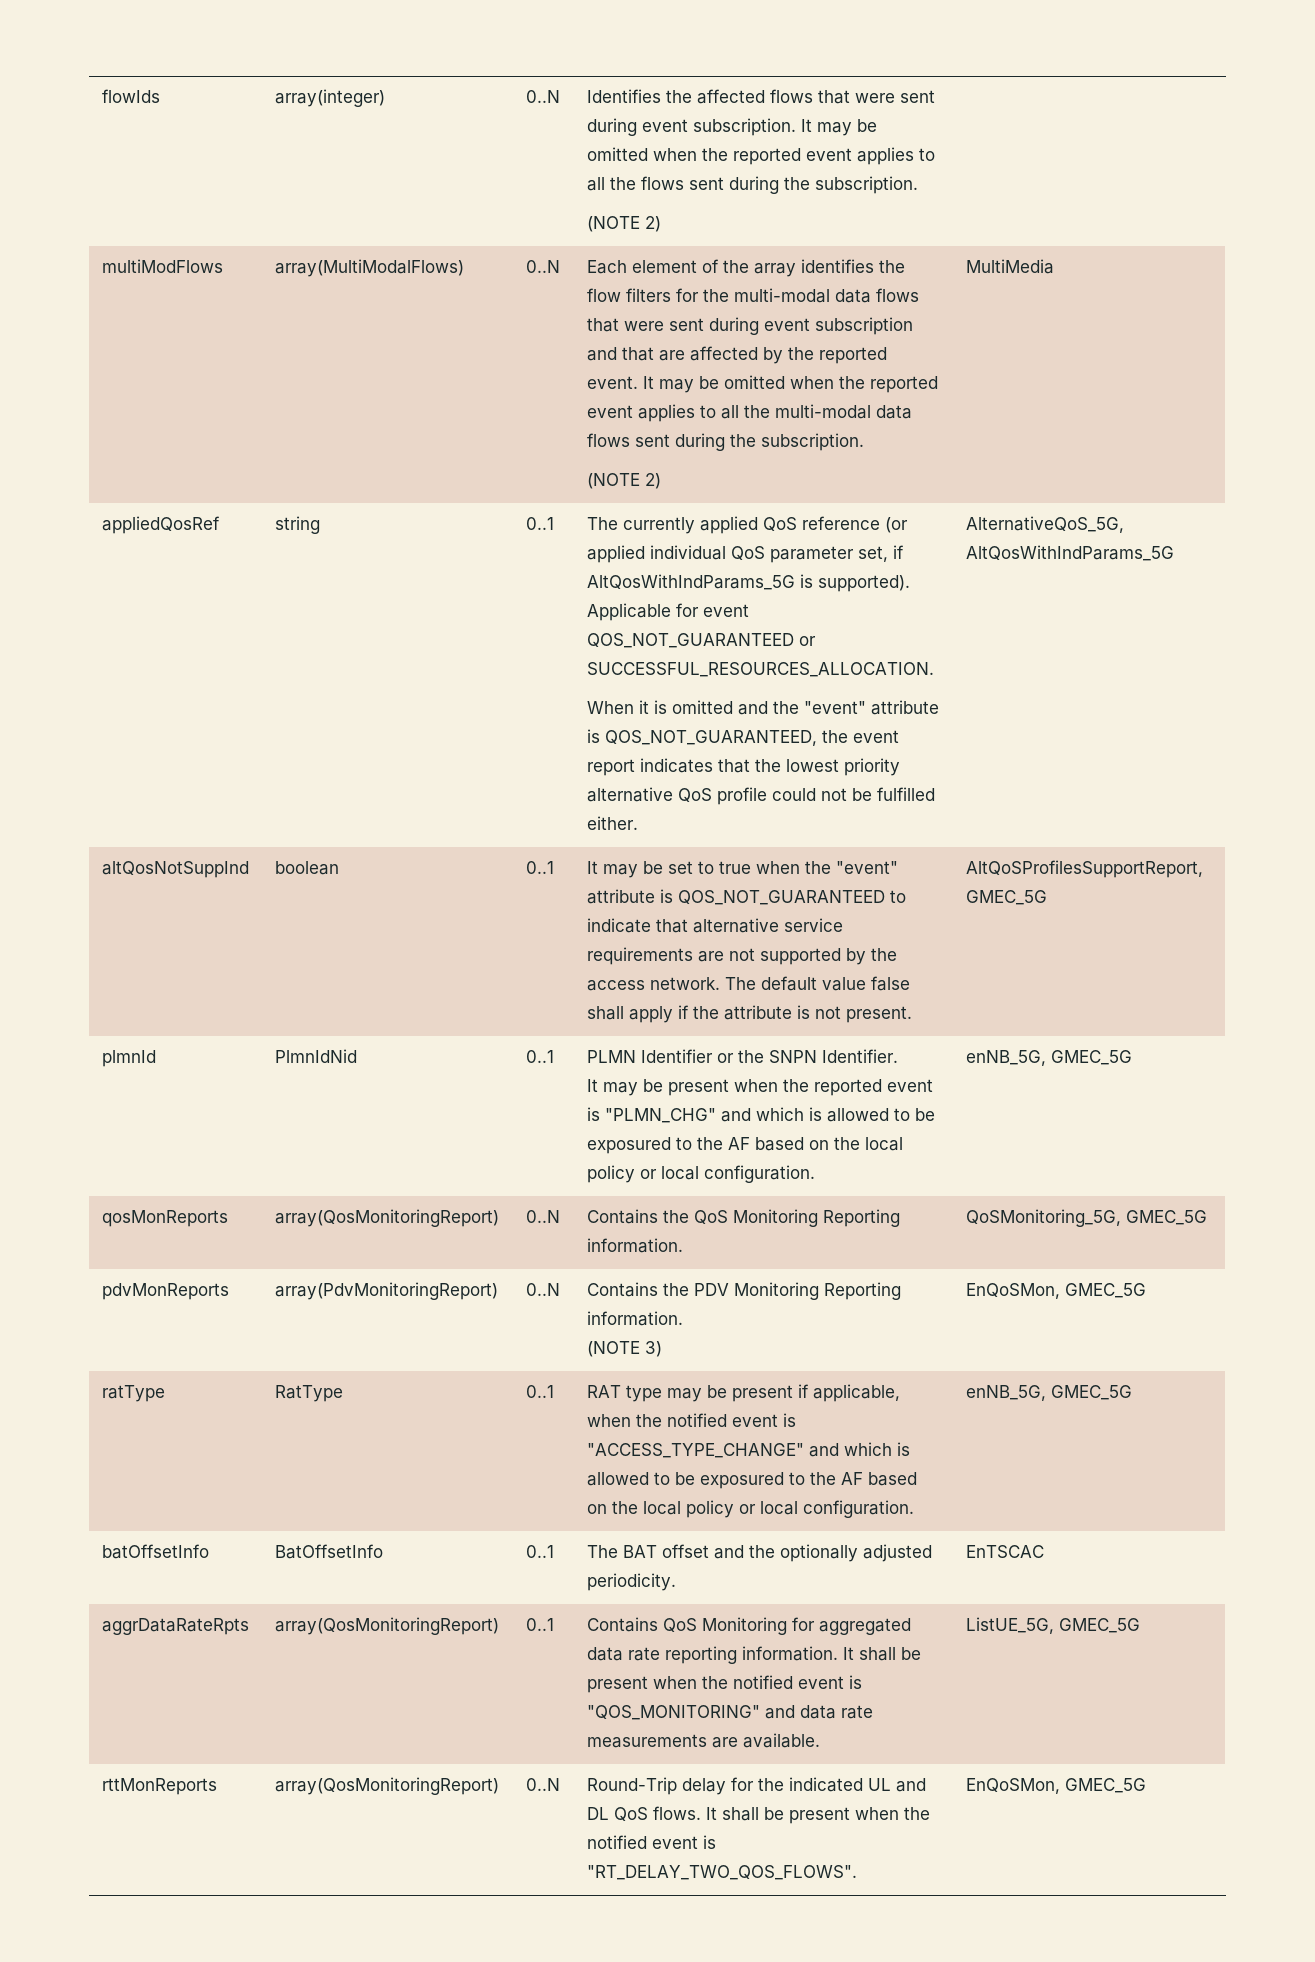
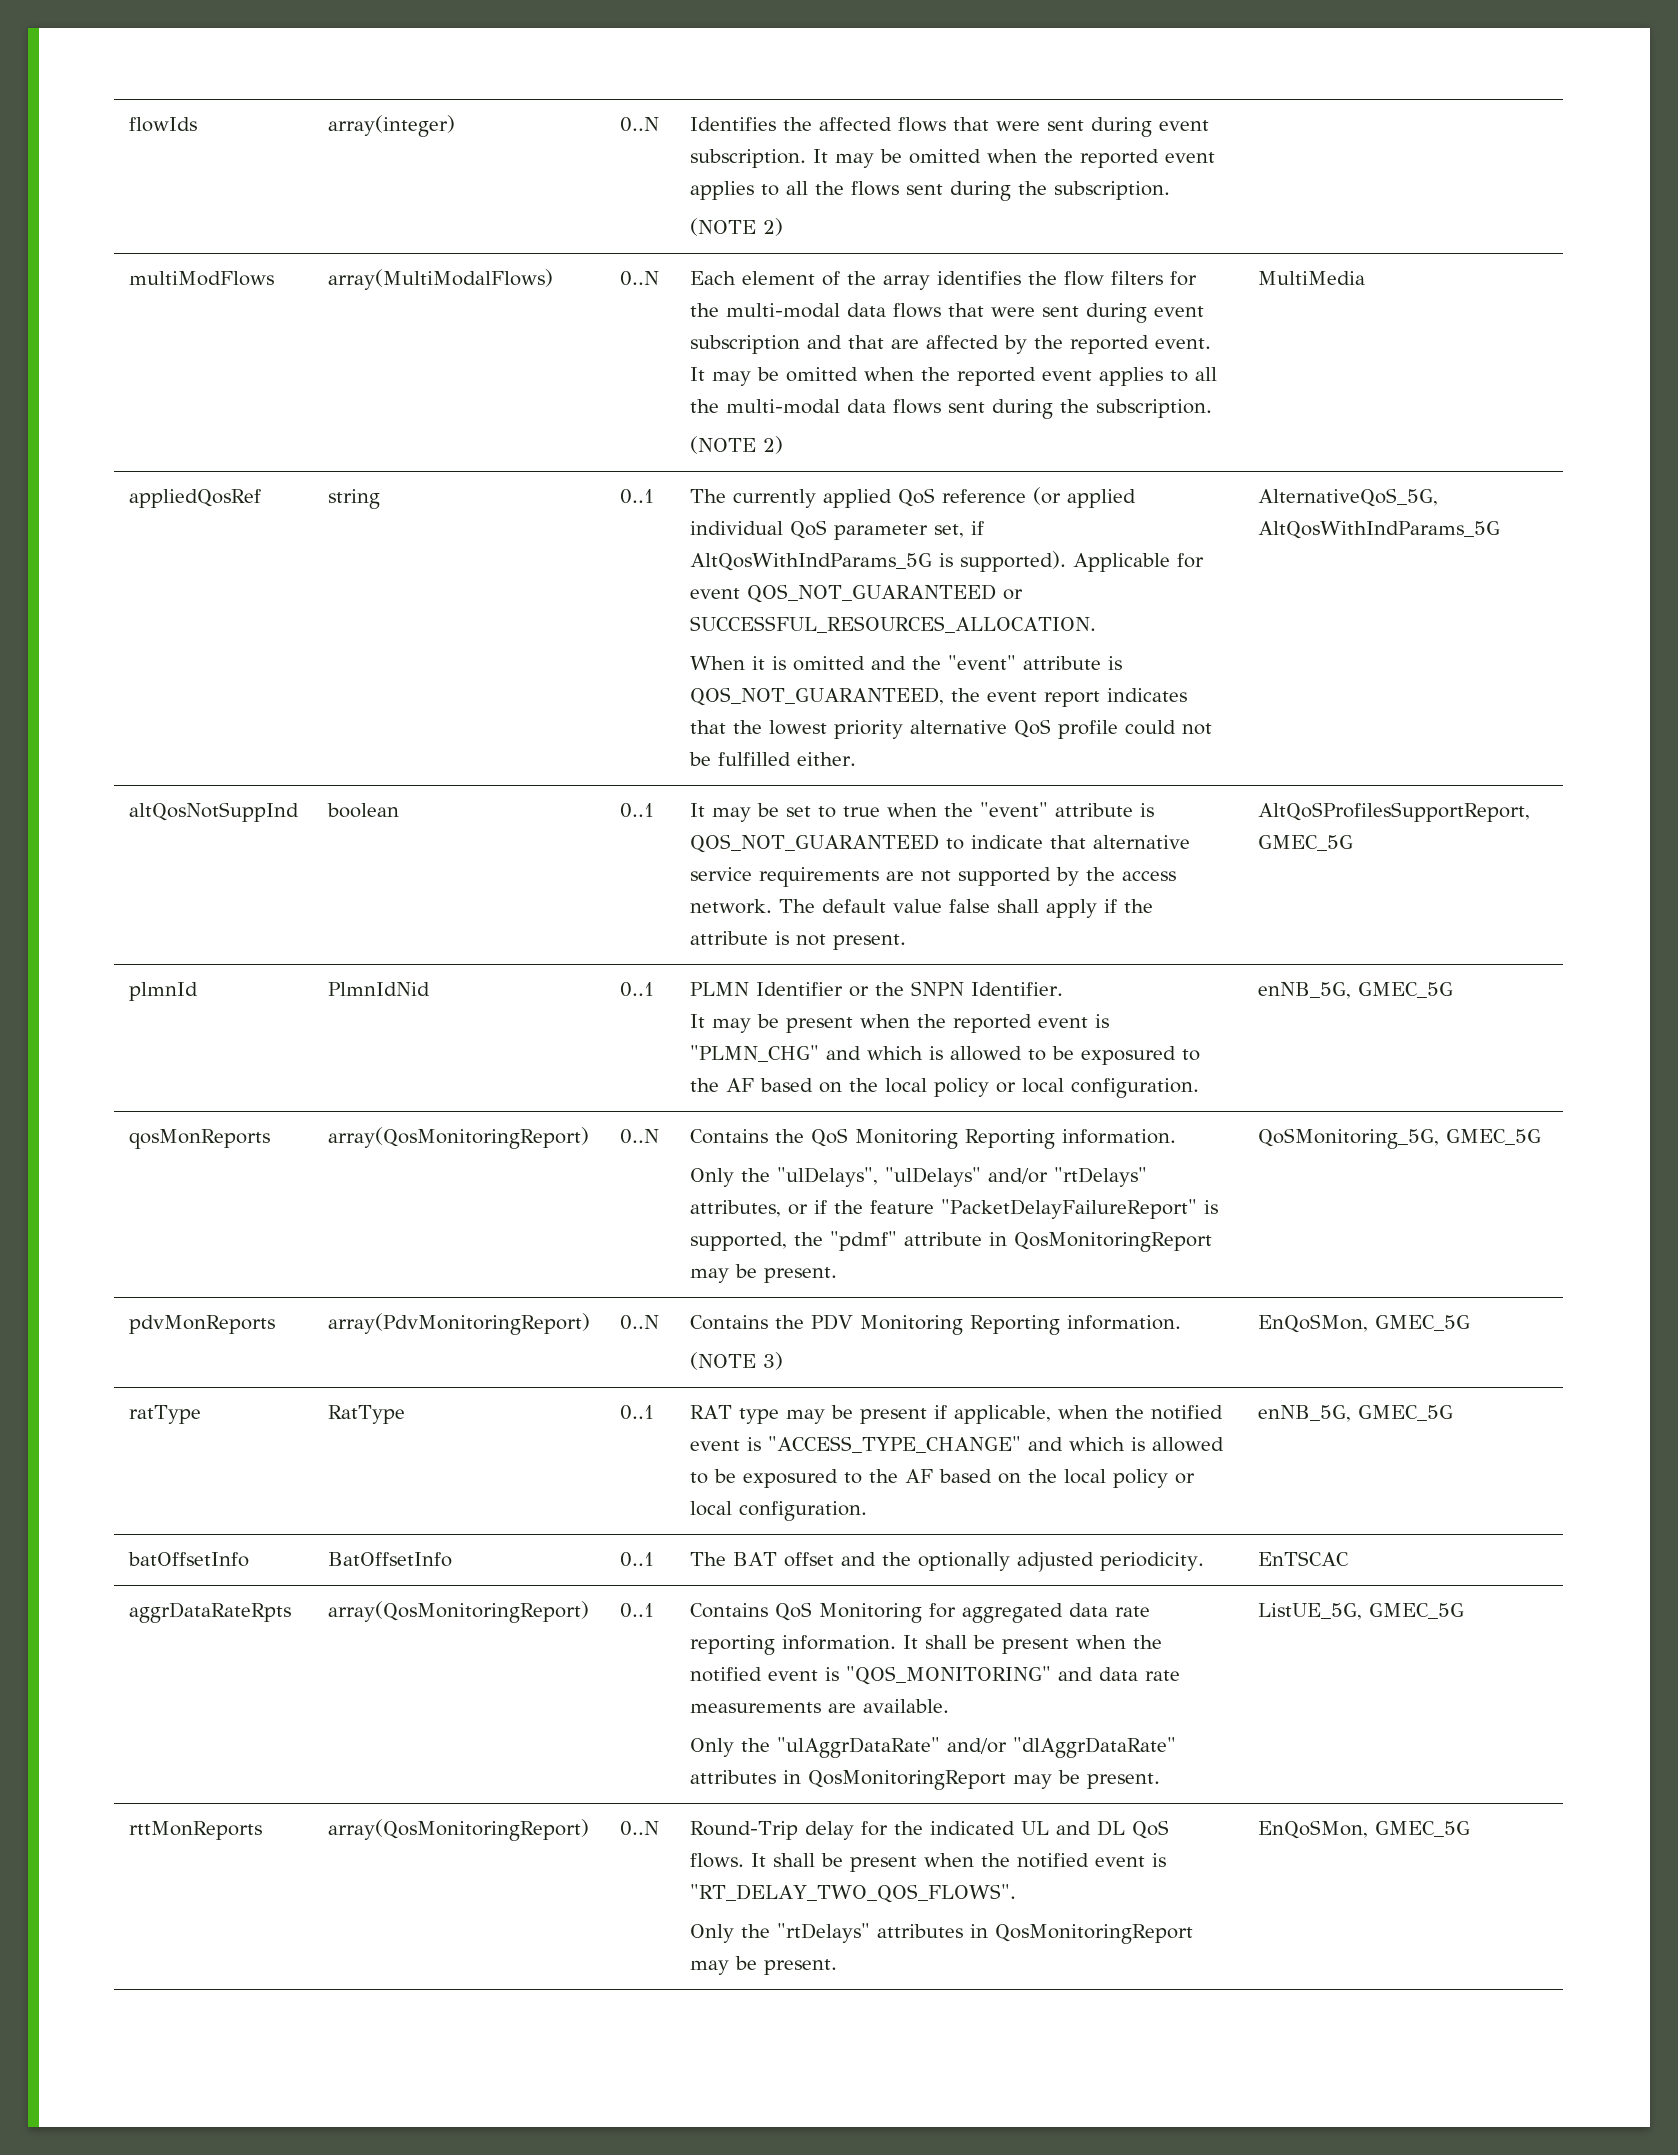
- qosMonReports | array(QosMonitoringReport) | 0..N | Contains the QoS Monitoring Reporting information. | QoSMonitoring_5G, GMEC_5G
+ qosMonReports | array(QosMonitoringReport) | 0..N | Contains the QoS Monitoring Reporting information.
+ Only the "ulDelays", "ulDelays" and/or "rtDelays" attributes, or if the feature "PacketDelayFailureReport" is supported, the "pdmf" attribute in QosMonitoringReport may be present. | QoSMonitoring_5G, GMEC_5G
+ Only the "ulAggrDataRate" and/or "dlAggrDataRate" attributes in QosMonitoringReport may be present.
- rttMonReports | array(QosMonitoringReport) | 0..N | Round-Trip delay for the indicated UL and DL QoS flows. It shall be present when the notified event is "RT_DELAY_TWO_QOS_FLOWS". | EnQoSMon, GMEC_5G
+ rttMonReports | array(QosMonitoringReport) | 0..N | Round-Trip delay for the indicated UL and DL QoS flows. It shall be present when the notified event is "RT_DELAY_TWO_QOS_FLOWS".
+ Only the "rtDelays" attributes in QosMonitoringReport may be present. | EnQoSMon, GMEC_5G

